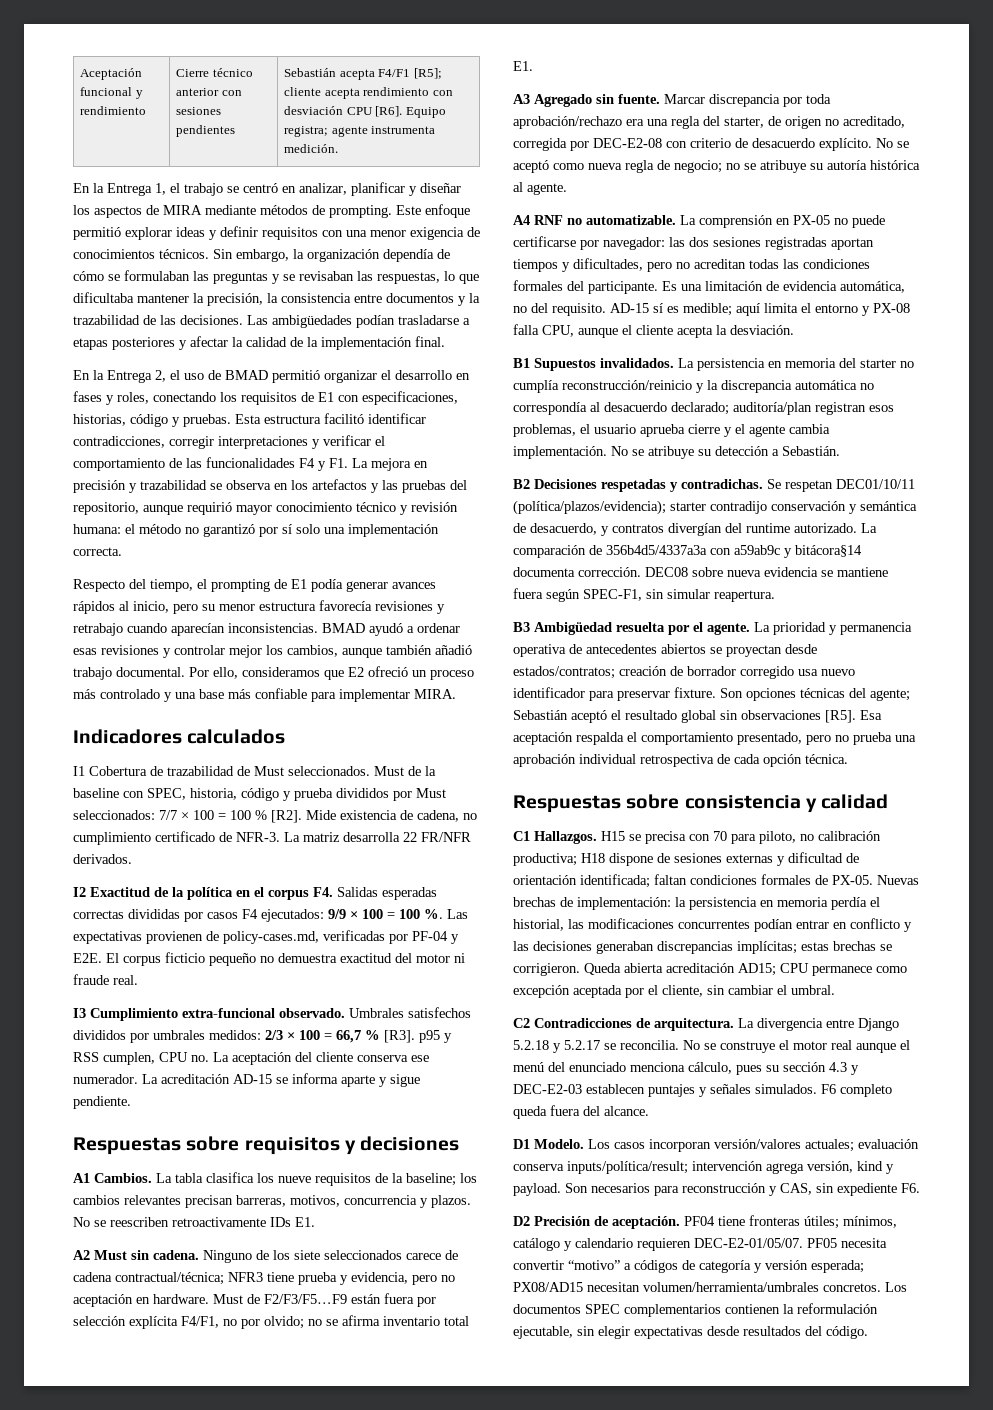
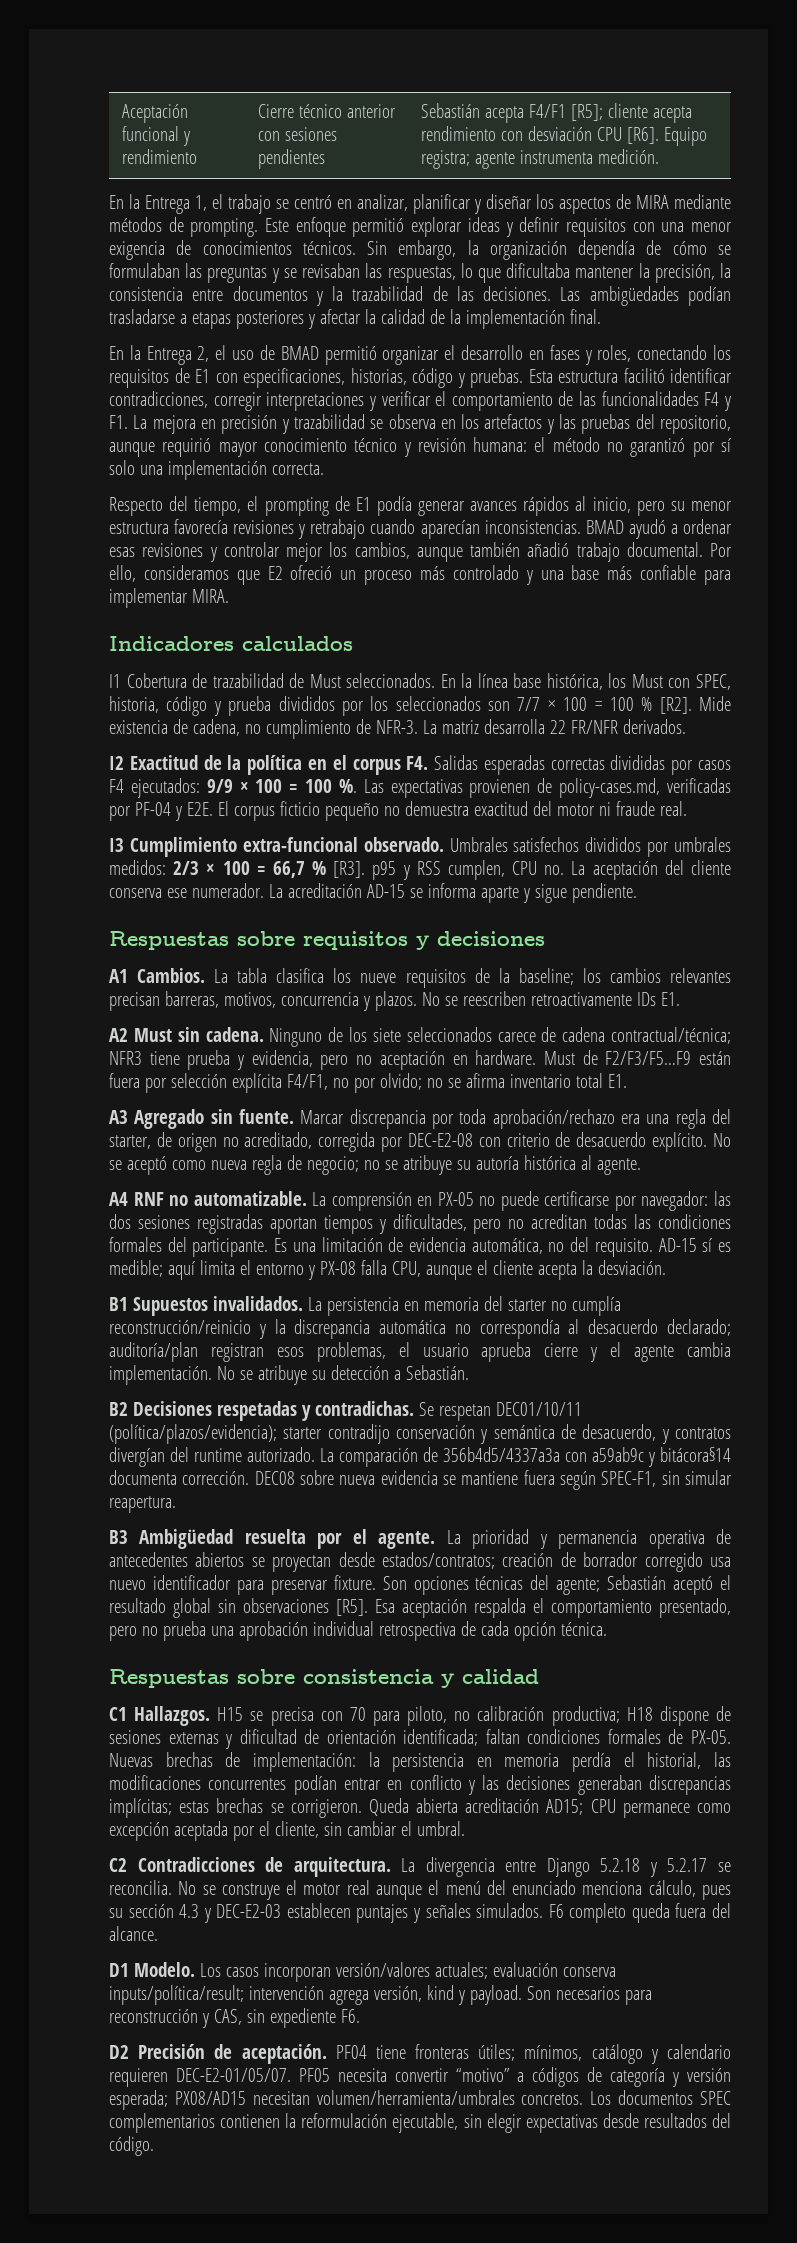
- Must de la baseline con SPEC, historia, código y prueba divididos por Must seleccionados: 7/7 × 100 = 100 % [R2]. Mide existencia de cadena, no cumplimiento certificado de NFR-3.
+ En la línea base histórica, los Must con SPEC, historia, código y prueba divididos por los seleccionados son 7/7 × 100 = 100 % [R2]. Mide existencia de cadena, no cumplimiento de NFR-3.

